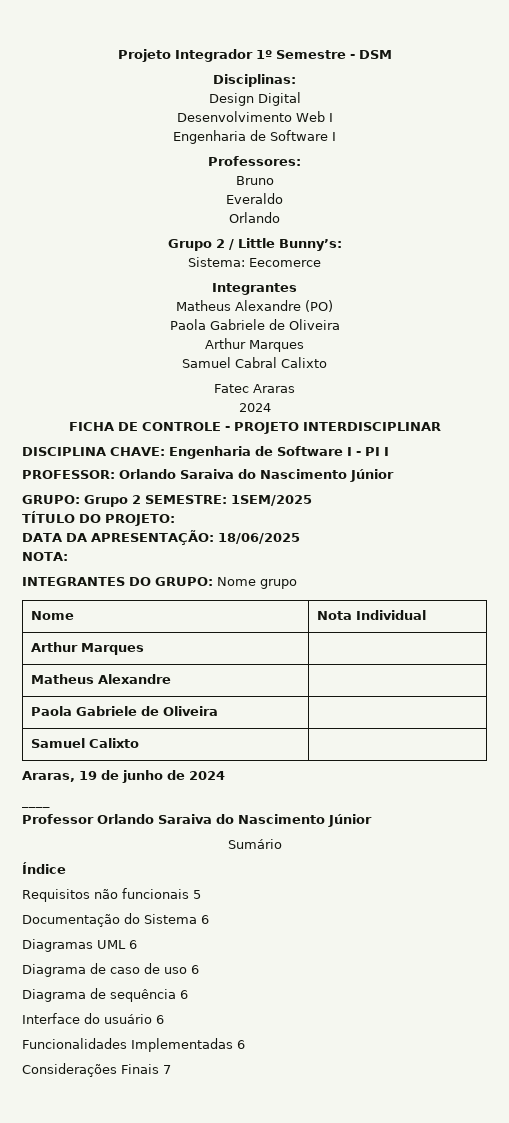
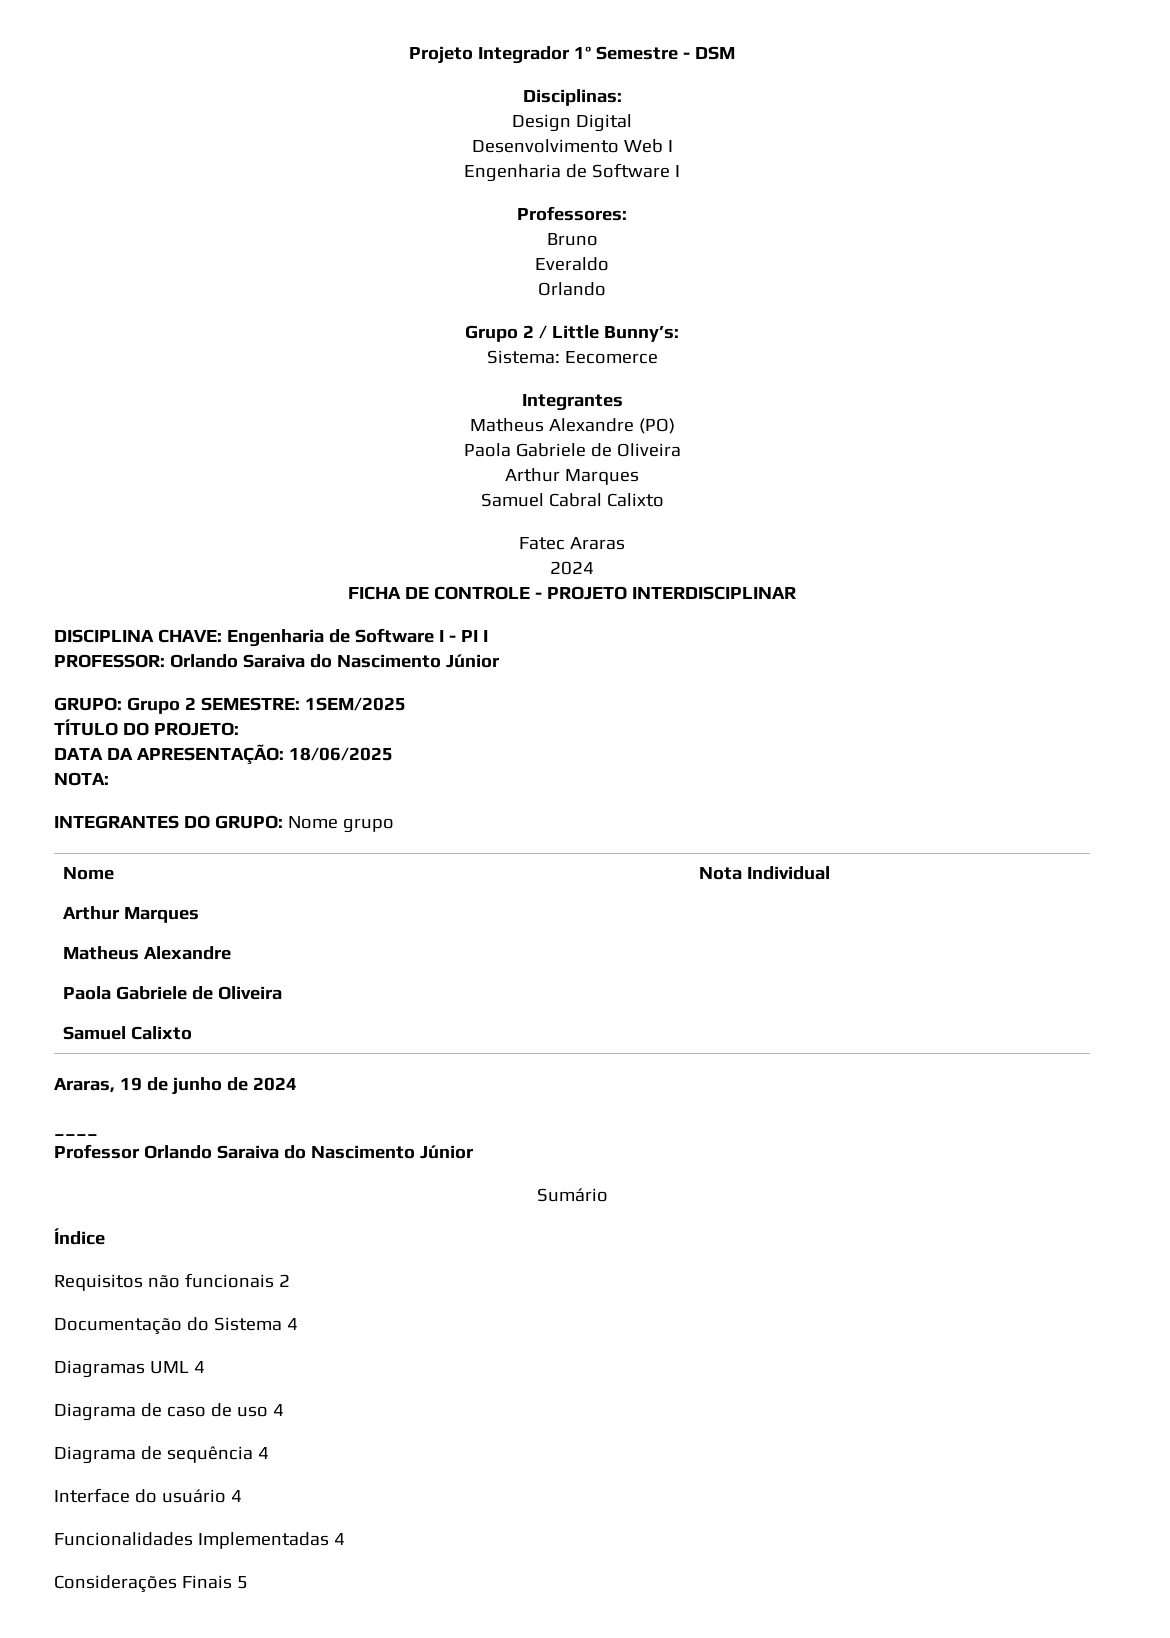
- Requisitos não funcionais 5
+ Requisitos não funcionais 2
- Documentação do Sistema 6
+ Documentação do Sistema 4
- Diagramas UML 6
+ Diagramas UML 4
- Diagrama de caso de uso 6
+ Diagrama de caso de uso 4
- Diagrama de sequência 6
+ Diagrama de sequência 4
- Interface do usuário 6
+ Interface do usuário 4
- Funcionalidades Implementadas 6
+ Funcionalidades Implementadas 4
- Considerações Finais 7
+ Considerações Finais 5

